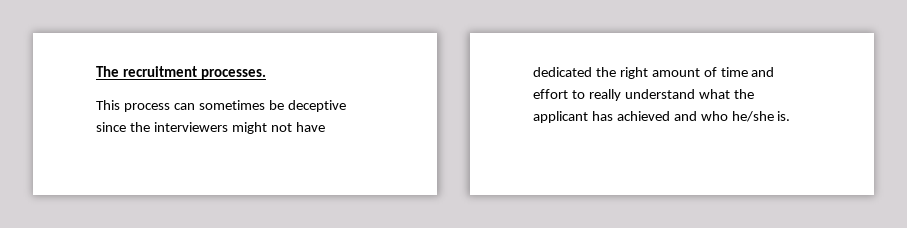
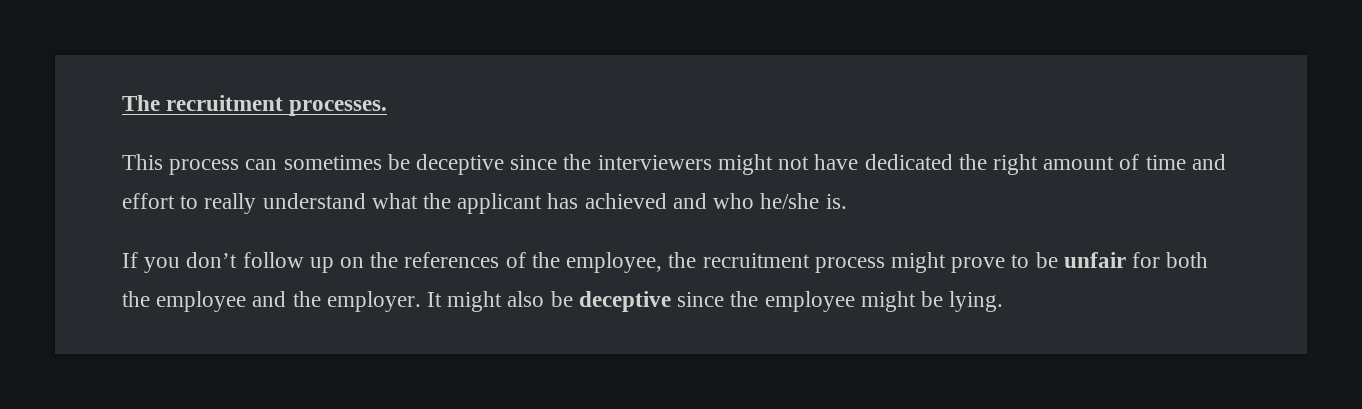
+ If you don’t follow up on the references of the employee, the recruitment process might prove to be unfair for both the employee and the employer. It might also be deceptive since the employee might be lying.

